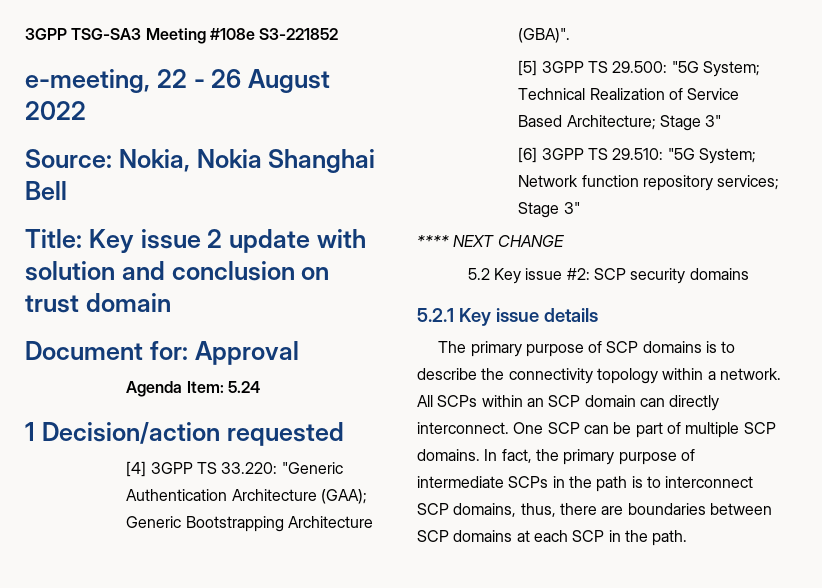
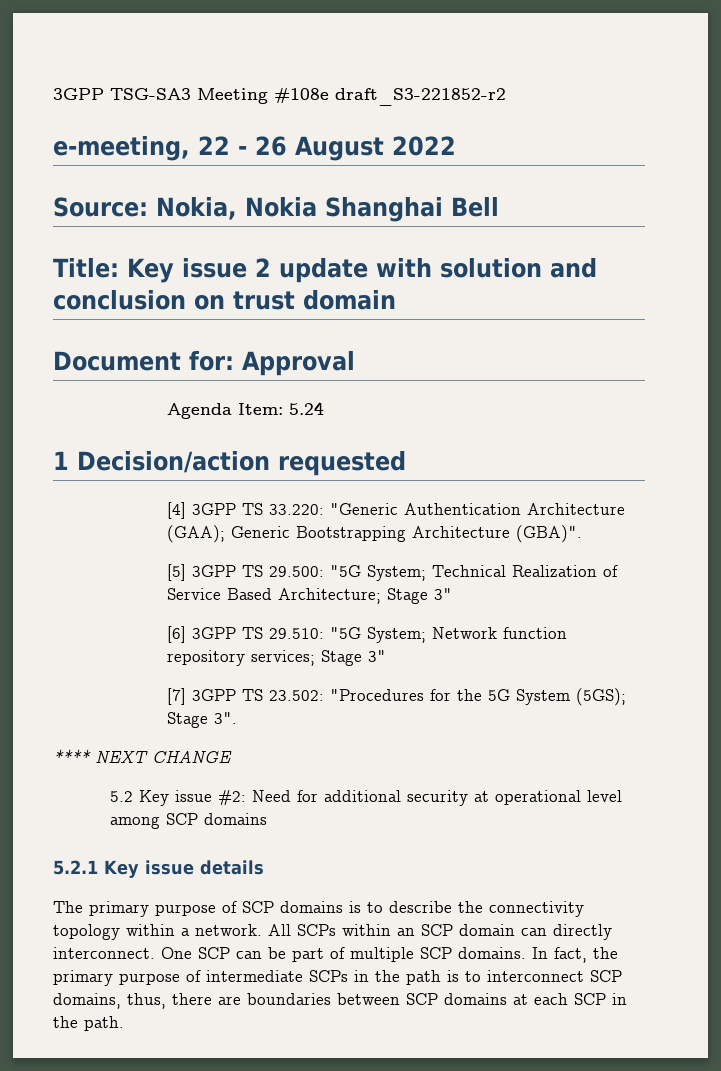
- 3GPP TSG-SA3 Meeting #108e S3-221852
+ 3GPP TSG-SA3 Meeting #108e draft_S3-221852-r2
+ [7] 3GPP TS 23.502: "Procedures for the 5G System (5GS); Stage 3".
- 5.2 Key issue #2: SCP security domains
+ 5.2 Key issue #2: Need for additional security at operational level among SCP domains

